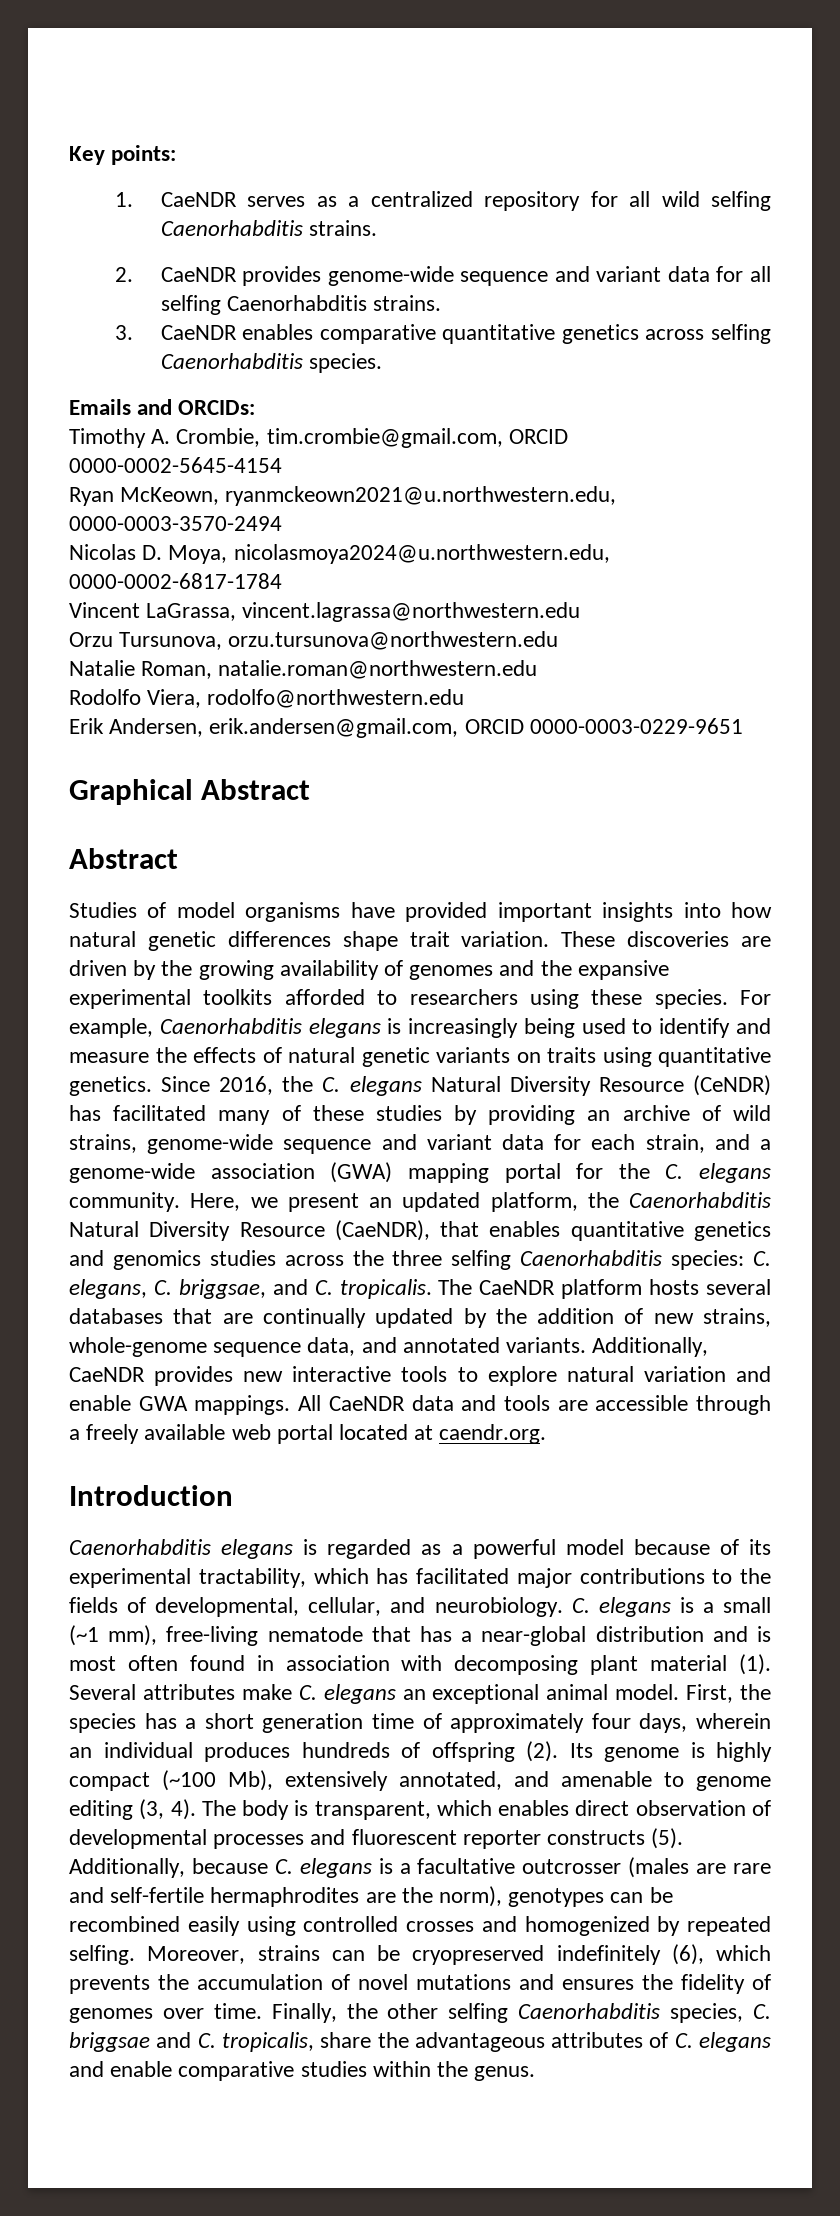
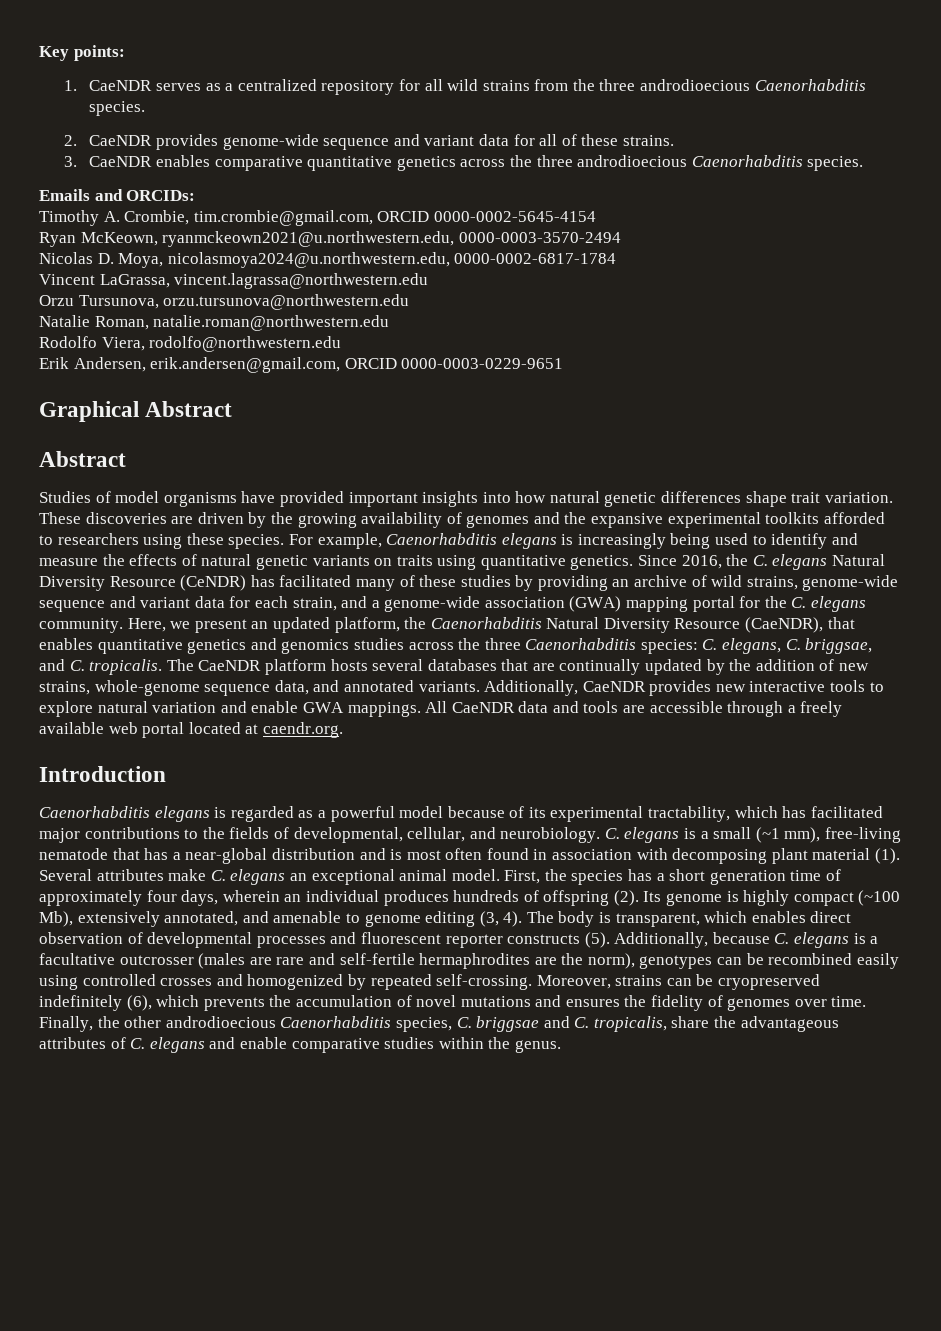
- 1. CaeNDR serves as a centralized repository for all wild selfing Caenorhabditis strains.
+ 1. CaeNDR serves as a centralized repository for all wild strains from the three androdioecious Caenorhabditis species.
- 2. CaeNDR provides genome-wide sequence and variant data for all selfing Caenorhabditis strains.
+ 2. CaeNDR provides genome-wide sequence and variant data for all of these strains.
- 3. CaeNDR enables comparative quantitative genetics across selfing Caenorhabditis species.
+ 3. CaeNDR enables comparative quantitative genetics across the three androdioecious Caenorhabditis species.
- Here, we present an updated platform, the Caenorhabditis Natural Diversity Resource (CaeNDR), that enables quantitative genetics and genomics studies across the three selfing Caenorhabditis species: C. elegans, C. briggsae, and C. tropicalis.
+ Here, we present an updated platform, the Caenorhabditis Natural Diversity Resource (CaeNDR), that enables quantitative genetics and genomics studies across the three Caenorhabditis species: C. elegans, C. briggsae, and C. tropicalis.
- Additionally, because C. elegans is a facultative outcrosser (males are rare and self-fertile hermaphrodites are the norm), genotypes can be recombined easily using controlled crosses and homogenized by repeated selfing.
+ Additionally, because C. elegans is a facultative outcrosser (males are rare and self-fertile hermaphrodites are the norm), genotypes can be recombined easily using controlled crosses and homogenized by repeated self-crossing.
- Finally, the other selfing Caenorhabditis species, C. briggsae and C. tropicalis, share the advantageous attributes of C. elegans and enable comparative studies within the genus.
+ Finally, the other androdioecious Caenorhabditis species, C. briggsae and C. tropicalis, share the advantageous attributes of C. elegans and enable comparative studies within the genus.

